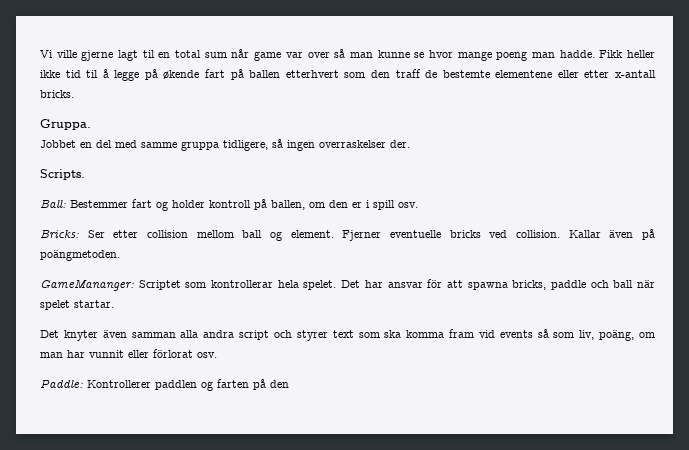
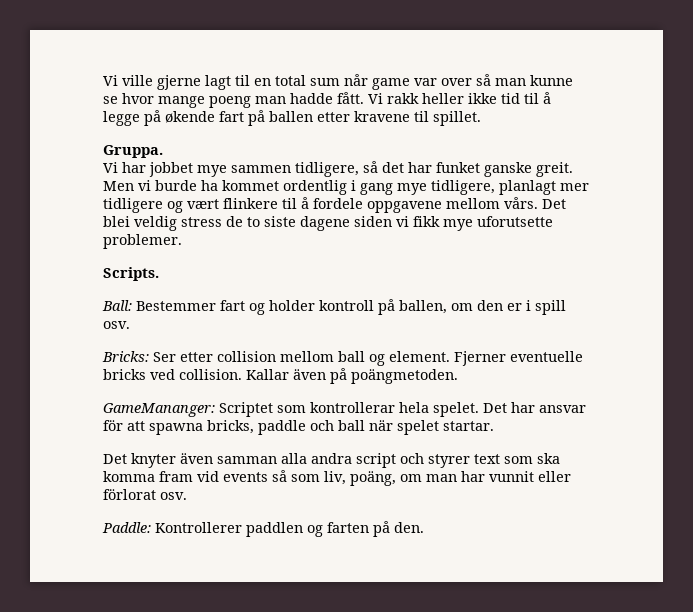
- Vi ville gjerne lagt til en total sum når game var over så man kunne se hvor mange poeng man hadde. Fikk heller ikke tid til å legge på økende fart på ballen etterhvert som den traff de bestemte elementene eller etter x-antall bricks.
+ Vi ville gjerne lagt til en total sum når game var over så man kunne se hvor mange poeng man hadde fått. Vi rakk heller ikke tid til å legge på økende fart på ballen etter kravene til spillet.
  Gruppa.
- Jobbet en del med samme gruppa tidligere, så ingen overraskelser der.
+ Vi har jobbet mye sammen tidligere, så det har funket ganske greit. Men vi burde ha kommet ordentlig i gang mye tidligere, planlagt mer tidligere og vært flinkere til å fordele oppgavene mellom vårs. Det blei veldig stress de to siste dagene siden vi fikk mye uforutsette problemer.
- Paddle: Kontrollerer paddlen og farten på den
+ Paddle: Kontrollerer paddlen og farten på den.

